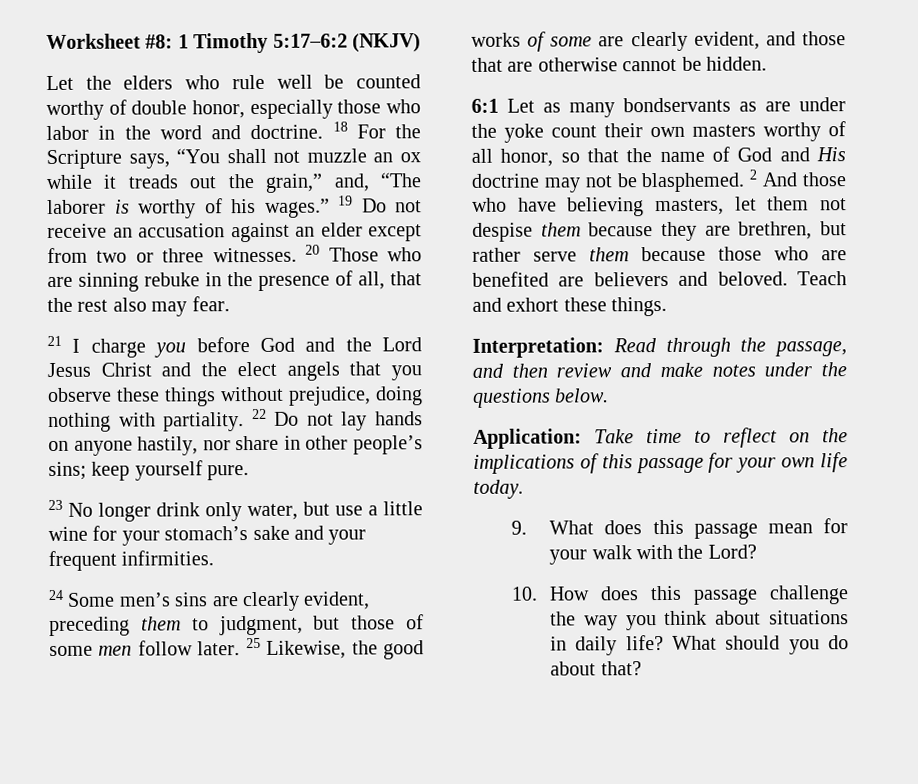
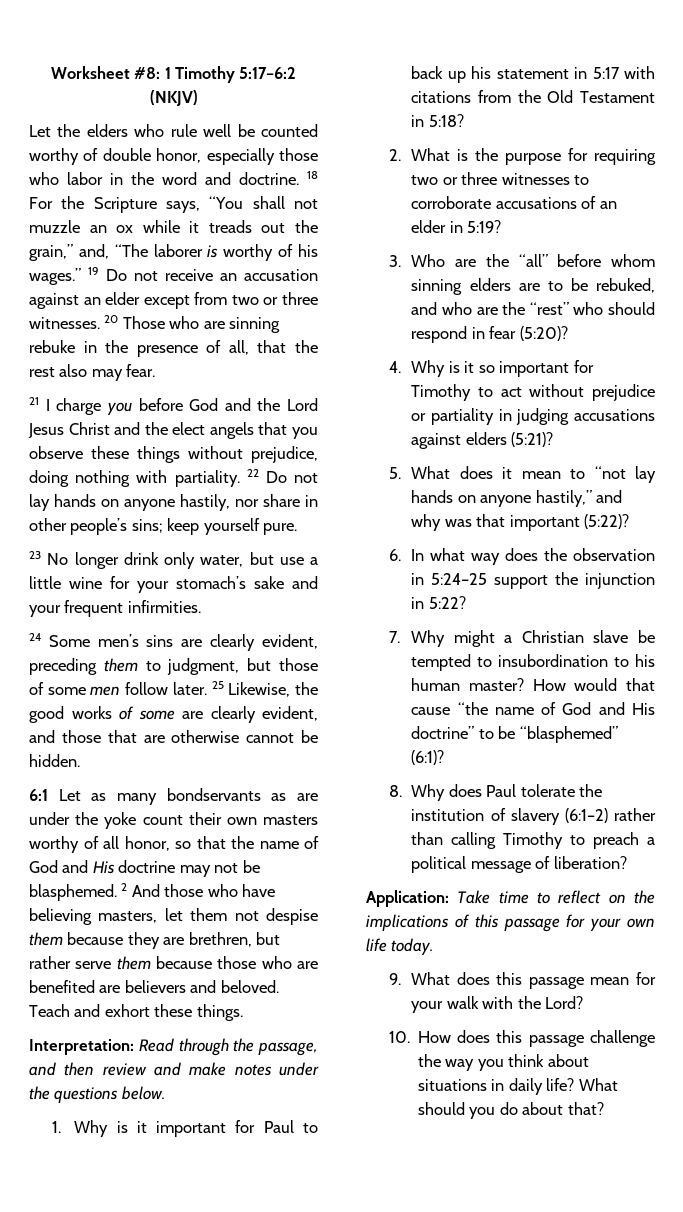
+ 1. Why is it important for Paul to back up his statement in 5:17 with citations from the Old Testament in 5:18?
+ 2. What is the purpose for requiring two or three witnesses to corroborate accusations of an elder in 5:19?
+ 3. Who are the “all” before whom sinning elders are to be rebuked, and who are the “rest” who should respond in fear (5:20)?
+ 4. Why is it so important for Timothy to act without prejudice or partiality in judging accusations against elders (5:21)?
+ 5. What does it mean to “not lay hands on anyone hastily,” and why was that important (5:22)?
+ 6. In what way does the observation in 5:24–25 support the injunction in 5:22?
+ 7. Why might a Christian slave be tempted to insubordination to his human master? How would that cause “the name of God and His doctrine” to be “blasphemed” (6:1)?
+ 8. Why does Paul tolerate the institution of slavery (6:1–2) rather than calling Timothy to preach a political message of liberation?

